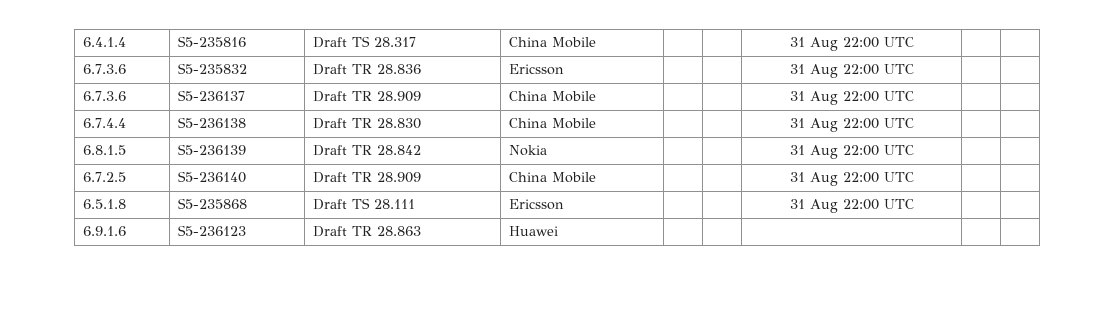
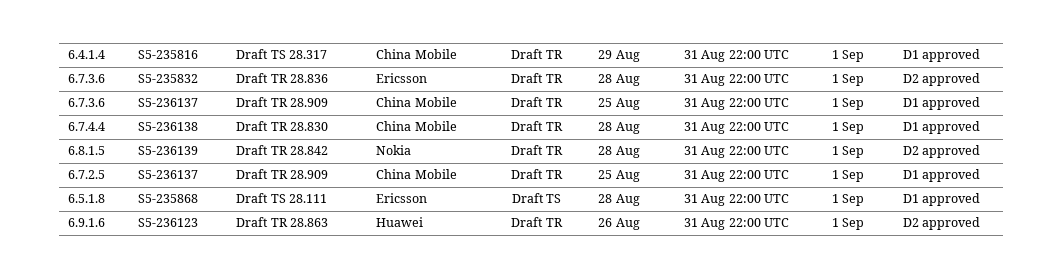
- 6.4.1.4 | S5-235816 | Draft TS 28.317 | China Mobile | | | 31 Aug 22:00 UTC | |
+ 6.4.1.4 | S5-235816 | Draft TS 28.317 | China Mobile | Draft TR | 29 Aug | 31 Aug 22:00 UTC | 1 Sep | D1 approved
- 6.7.3.6 | S5-235832 | Draft TR 28.836 | Ericsson | | | 31 Aug 22:00 UTC | |
+ 6.7.3.6 | S5-235832 | Draft TR 28.836 | Ericsson | Draft TR | 28 Aug | 31 Aug 22:00 UTC | 1 Sep | D2 approved
- 6.7.3.6 | S5-236137 | Draft TR 28.909 | China Mobile | | | 31 Aug 22:00 UTC | |
+ 6.7.3.6 | S5-236137 | Draft TR 28.909 | China Mobile | Draft TR | 25 Aug | 31 Aug 22:00 UTC | 1 Sep | D1 approved
- 6.7.4.4 | S5-236138 | Draft TR 28.830 | China Mobile | | | 31 Aug 22:00 UTC | |
+ 6.7.4.4 | S5-236138 | Draft TR 28.830 | China Mobile | Draft TR | 28 Aug | 31 Aug 22:00 UTC | 1 Sep | D1 approved
- 6.8.1.5 | S5-236139 | Draft TR 28.842 | Nokia | | | 31 Aug 22:00 UTC | |
+ 6.8.1.5 | S5-236139 | Draft TR 28.842 | Nokia | Draft TR | 28 Aug | 31 Aug 22:00 UTC | 1 Sep | D2 approved
- 6.7.2.5 | S5-236140 | Draft TR 28.909 | China Mobile | | | 31 Aug 22:00 UTC | |
+ 6.7.2.5 | S5-236137 | Draft TR 28.909 | China Mobile | Draft TR | 25 Aug | 31 Aug 22:00 UTC | 1 Sep | D1 approved
- 6.5.1.8 | S5-235868 | Draft TS 28.111 | Ericsson | | | 31 Aug 22:00 UTC | |
+ 6.5.1.8 | S5-235868 | Draft TS 28.111 | Ericsson | Draft TS | 28 Aug | 31 Aug 22:00 UTC | 1 Sep | D1 approved
- 6.9.1.6 | S5-236123 | Draft TR 28.863 | Huawei | | | | |
+ 6.9.1.6 | S5-236123 | Draft TR 28.863 | Huawei | Draft TR | 26 Aug | 31 Aug 22:00 UTC | 1 Sep | D2 approved

